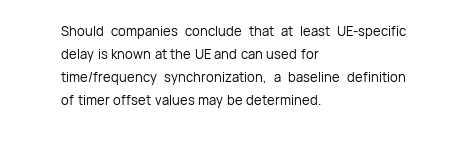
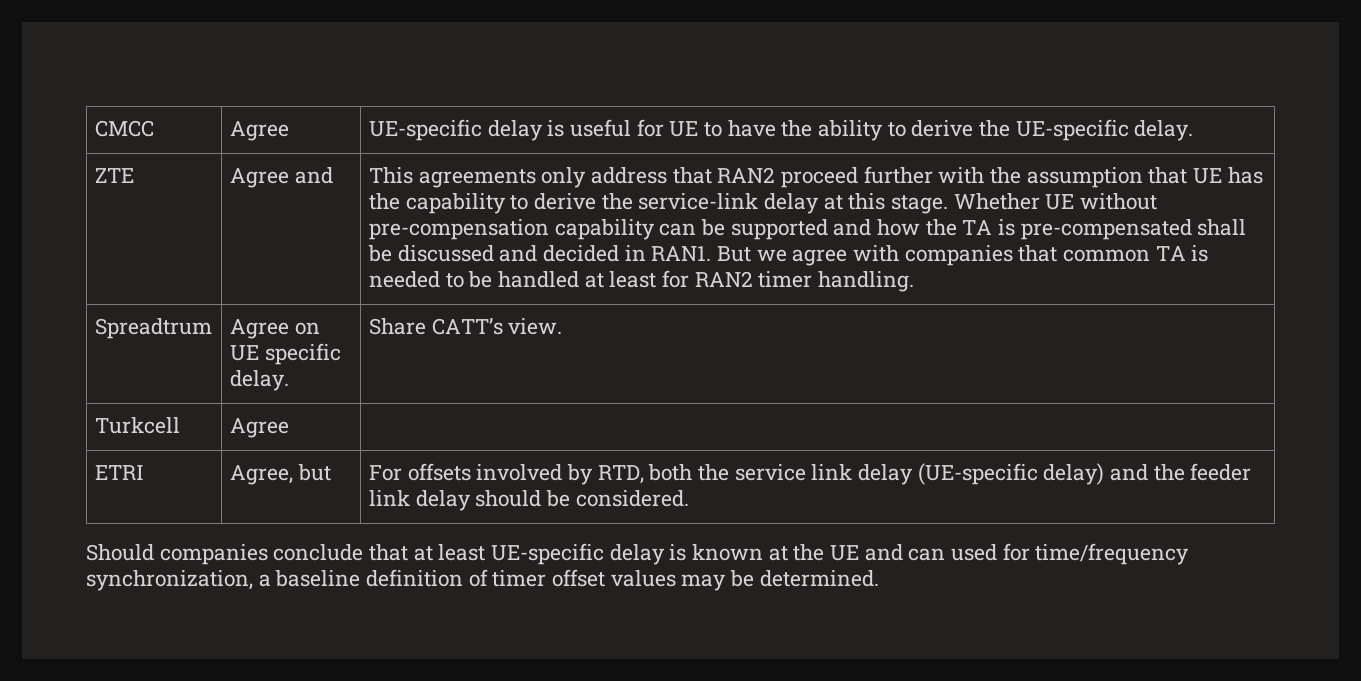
+ CMCC | Agree | UE-specific delay is useful for UE to have the ability to derive the UE-specific delay.
+ ZTE | Agree and | This agreements only address that RAN2 proceed further with the assumption that UE has the capability to derive the service-link delay at this stage. Whether UE without pre-compensation capability can be supported and how the TA is pre-compensated shall be discussed and decided in RAN1. But we agree with companies that common TA is needed to be handled at least for RAN2 timer handling.
+ Spreadtrum | Agree on UE specific delay. | Share CATT’s view.
+ Turkcell | Agree |
+ ETRI | Agree, but | For offsets involved by RTD, both the service link delay (UE-specific delay) and the feeder link delay should be considered.

